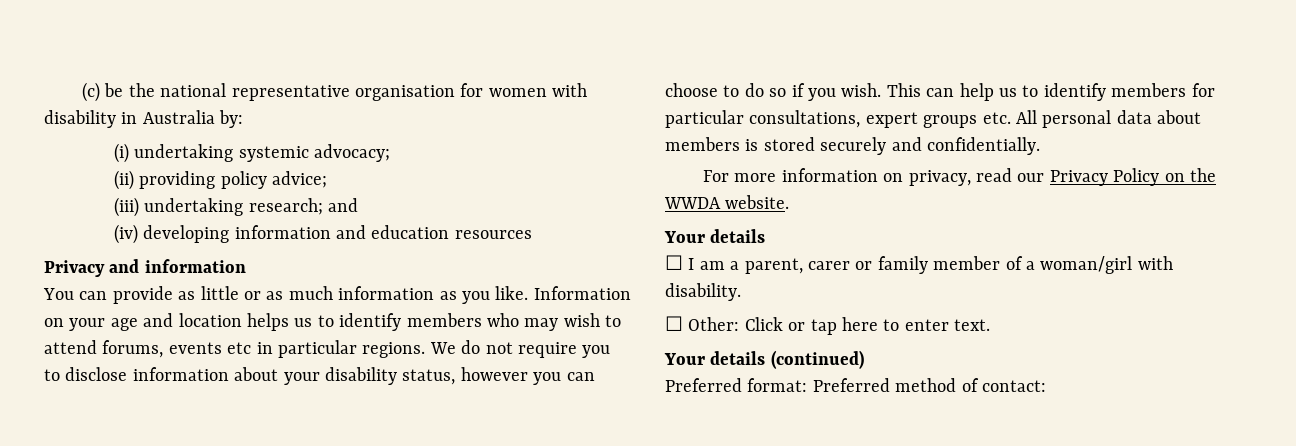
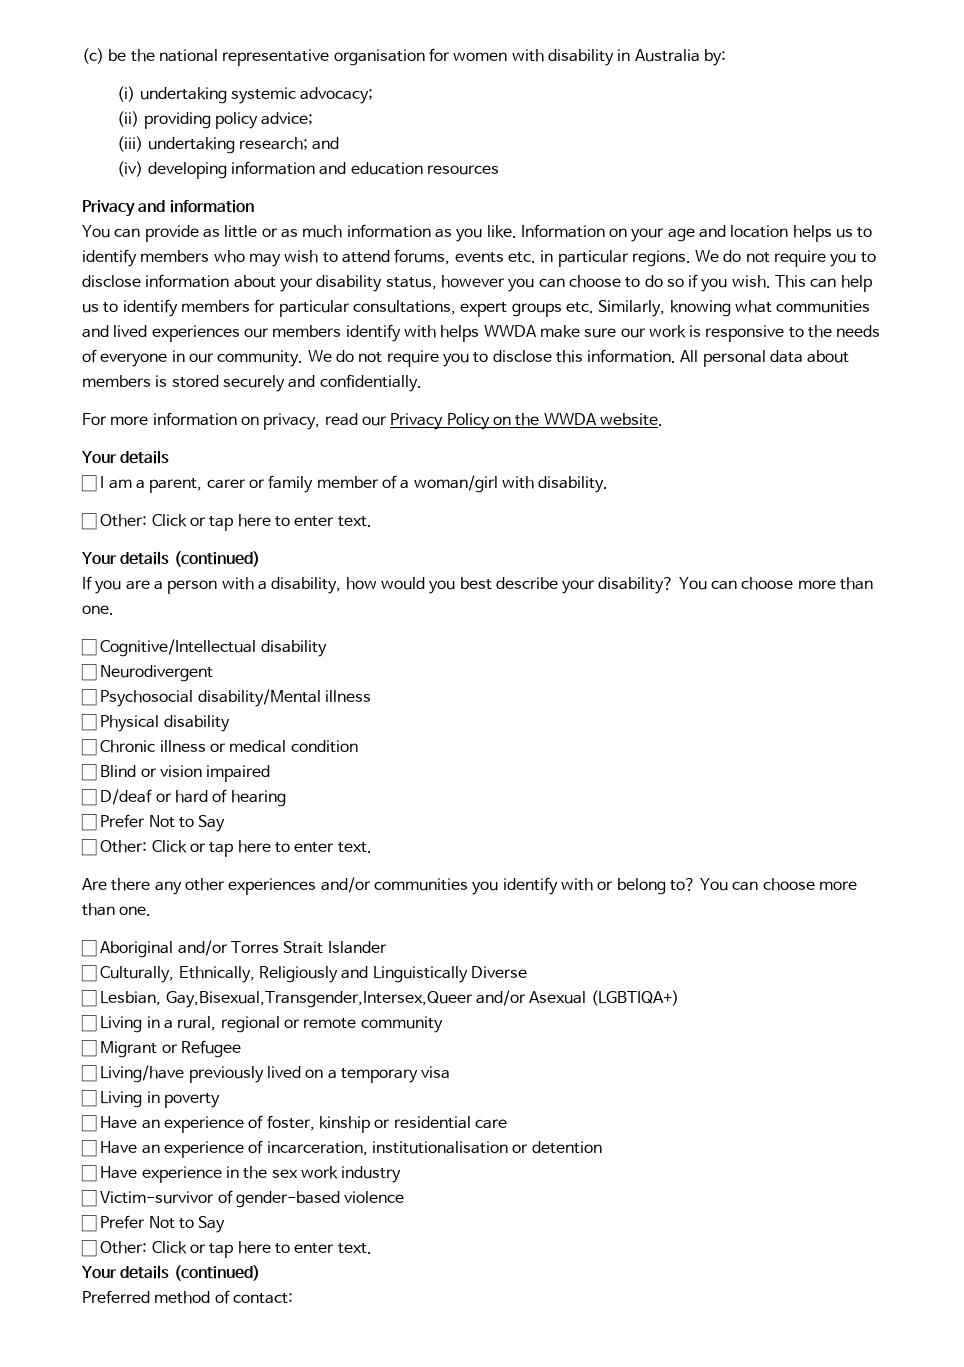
- Information on your age and location helps us to identify members who may wish to attend forums, events etc in particular regions.
+ Information on your age and location helps us to identify members who may wish to attend forums, events etc. in particular regions.
- This can help us to identify members for particular consultations, expert groups etc. All personal data about members is stored securely and confidentially.
+ This can help us to identify members for particular consultations, expert groups etc. Similarly, knowing what communities and lived experiences our members identify with helps WWDA make sure our work is responsive to the needs of everyone in our community. We do not require you to disclose this information. All personal data about members is stored securely and confidentially.
- Preferred format: Preferred method of contact:
+ If you are a person with a disability, how would you best describe your disability? You can choose more than one.
+ ☐ Cognitive/Intellectual disability
+ ☐ Neurodivergent
+ ☐ Psychosocial disability/Mental illness
+ ☐ Physical disability
+ ☐ Chronic illness or medical condition
+ ☐ Blind or vision impaired
+ ☐ D/deaf or hard of hearing
+ ☐ Prefer Not to Say
+ ☐ Other: Click or tap here to enter text.
+ Are there any other experiences and/or communities you identify with or belong to? You can choose more than one.
+ ☐ Aboriginal and/or Torres Strait Islander
+ ☐ Culturally, Ethnically, Religiously and Linguistically Diverse
+ ☐ Lesbian, Gay,Bisexual,Transgender,Intersex,Queer and/or Asexual (LGBTIQA+)
+ ☐ Living in a rural, regional or remote community
+ ☐ Migrant or Refugee
+ ☐ Living/have previously lived on a temporary visa
+ ☐ Living in poverty
+ ☐ Have an experience of foster, kinship or residential care
+ ☐ Have an experience of incarceration, institutionalisation or detention
+ ☐ Have experience in the sex work industry
+ ☐ Victim-survivor of gender-based violence
+ ☐ Prefer Not to Say
+ ☐ Other: Click or tap here to enter text.
+ Your details (continued)
+ Preferred method of contact:

